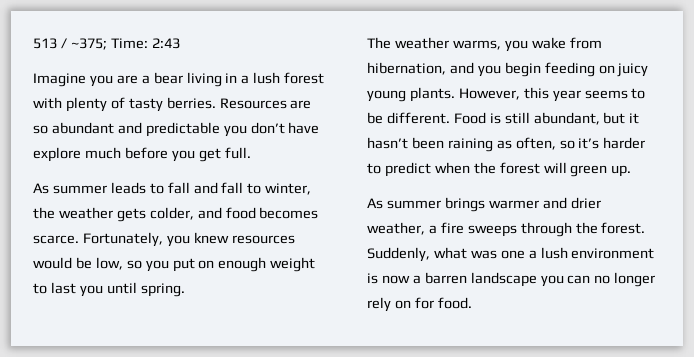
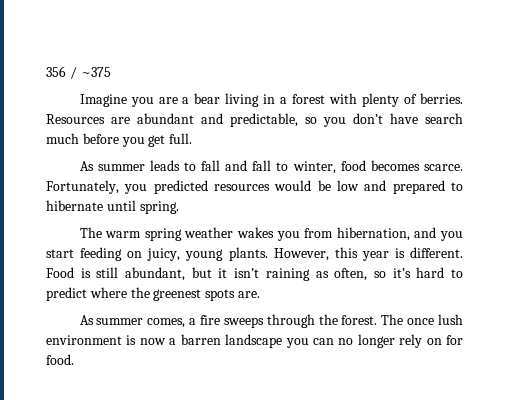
- 513 / ~375; Time: 2:43
+ 356 / ~375
- Imagine you are a bear living in a lush forest with plenty of tasty berries.
+ Imagine you are a bear living in a forest with plenty of berries.
- Resources are so abundant and predictable you don’t have explore much before you get full.
+ Resources are abundant and predictable, so you don’t have search much before you get full.
- As summer leads to fall and fall to winter, the weather gets colder, and food becomes scarce.
+ As summer leads to fall and fall to winter, food becomes scarce.
- Fortunately, you knew resources would be low, so you put on enough weight to last you until spring.
- The weather warms, you wake from hibernation, and you begin feeding on juicy young plants.
+ Fortunately, you predicted resources would be low and prepared to hibernate until spring.
+ The warm spring weather wakes you from hibernation, and you start feeding on juicy, young plants.
- However, this year seems to be different.
+ However, this year is different.
- Food is still abundant, but it hasn’t been raining as often, so it’s harder to predict when the forest will green up.
- As summer brings warmer and drier weather, a fire sweeps through the forest.
+ Food is still abundant, but it isn’t raining as often, so it’s hard to predict where the greenest spots are.
+ As summer comes, a fire sweeps through the forest.
- Suddenly, what was one a lush environment is now a barren landscape you can no longer rely on for food.
+ The once lush environment is now a barren landscape you can no longer rely on for food.

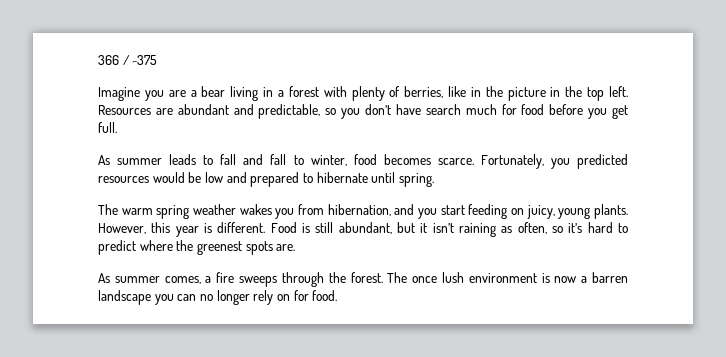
- 356 / ~375
+ 366 / ~375
- Imagine you are a bear living in a forest with plenty of berries.
+ Imagine you are a bear living in a forest with plenty of berries, like in the picture in the top left.
- Resources are abundant and predictable, so you don’t have search much before you get full.
+ Resources are abundant and predictable, so you don’t have search much for food before you get full.

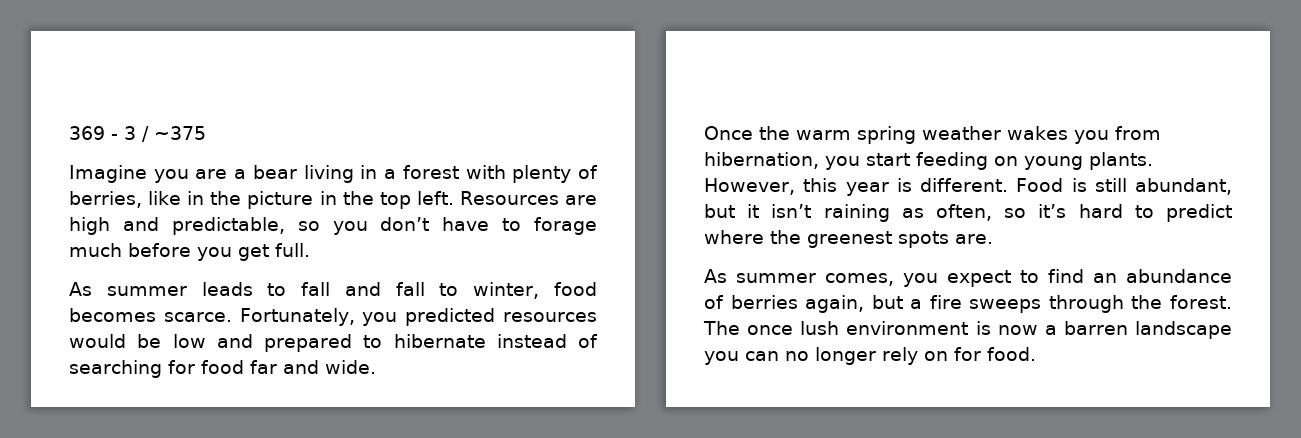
- 366 / ~375
+ 369 - 3 / ~375
- Resources are abundant and predictable, so you don’t have search much for food before you get full.
+ Resources are high and predictable, so you don’t have to forage much before you get full.
- Fortunately, you predicted resources would be low and prepared to hibernate until spring.
- The warm spring weather wakes you from hibernation, and you start feeding on juicy, young plants.
+ Fortunately, you predicted resources would be low and prepared to hibernate instead of searching for food far and wide.
+ Once the warm spring weather wakes you from hibernation, you start feeding on young plants.
- As summer comes, a fire sweeps through the forest.
+ As summer comes, you expect to find an abundance of berries again, but a fire sweeps through the forest.

